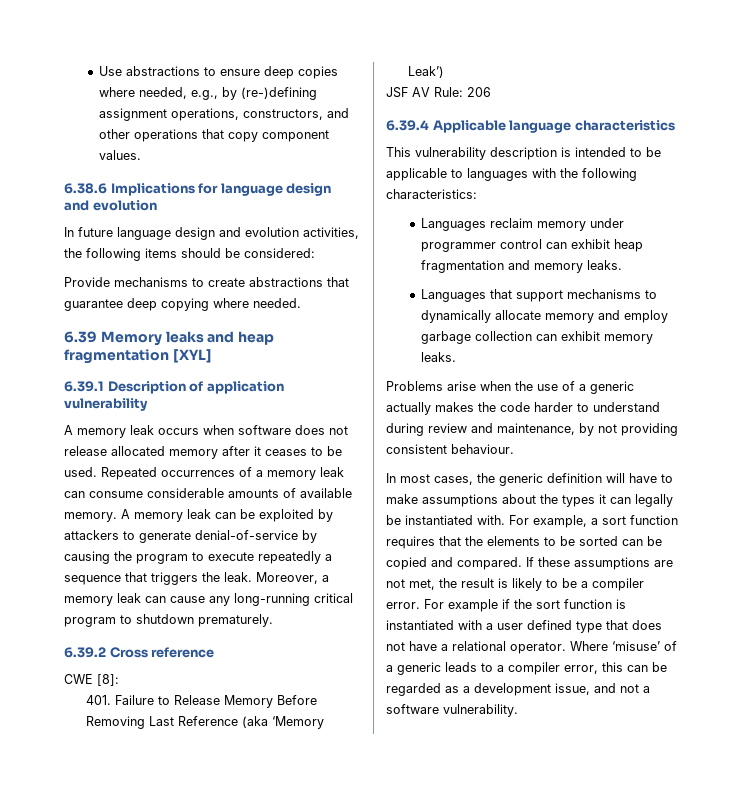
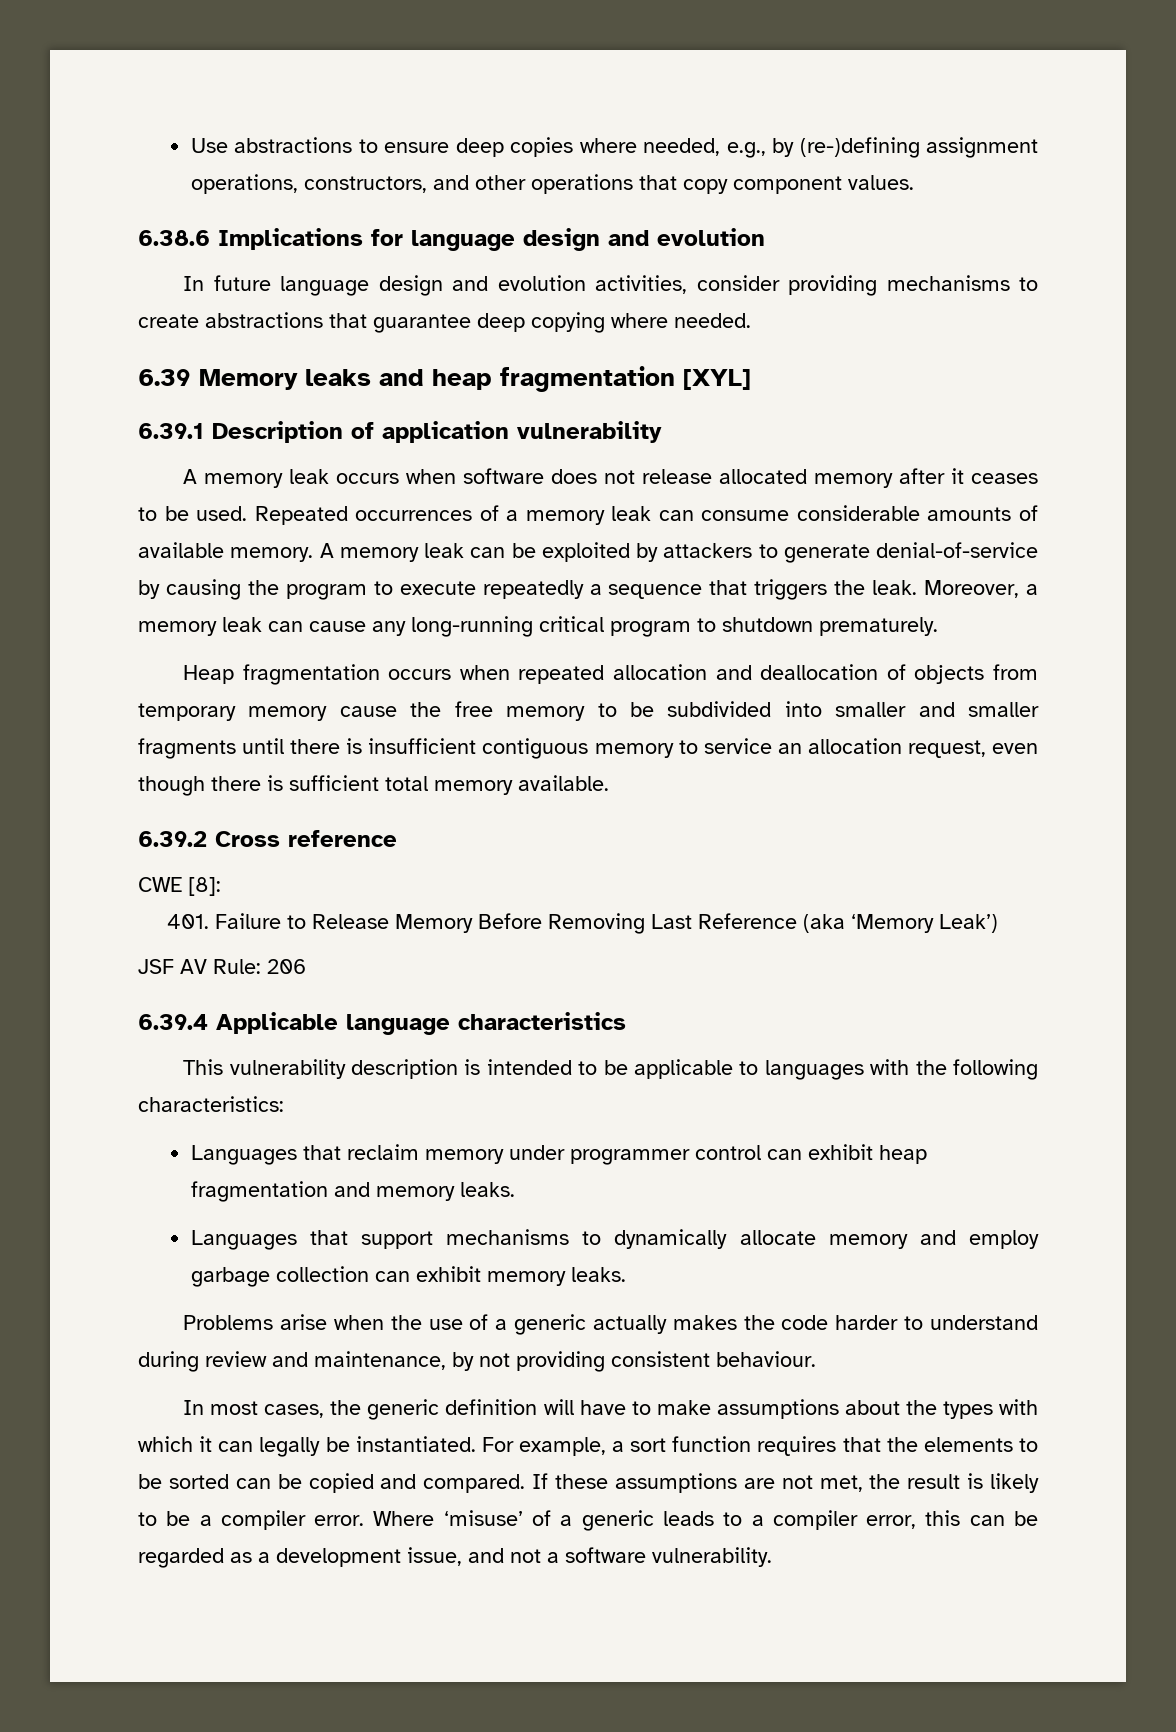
- In future language design and evolution activities, the following items should be considered:
- Provide mechanisms to create abstractions that guarantee deep copying where needed.
+ In future language design and evolution activities, consider providing mechanisms to create abstractions that guarantee deep copying where needed.
+ Heap fragmentation occurs when repeated allocation and deallocation of objects from temporary memory cause the free memory to be subdivided into smaller and smaller fragments until there is insufficient contiguous memory to service an allocation request, even though there is sufficient total memory available.
- Languages reclaim memory under programmer control can exhibit heap fragmentation and memory leaks.
+ Languages that reclaim memory under programmer control can exhibit heap fragmentation and memory leaks.
- In most cases, the generic definition will have to make assumptions about the types it can legally be instantiated with.
+ In most cases, the generic definition will have to make assumptions about the types with which it can legally be instantiated.
- For example if the sort function is instantiated with a user defined type that does not have a relational operator.

